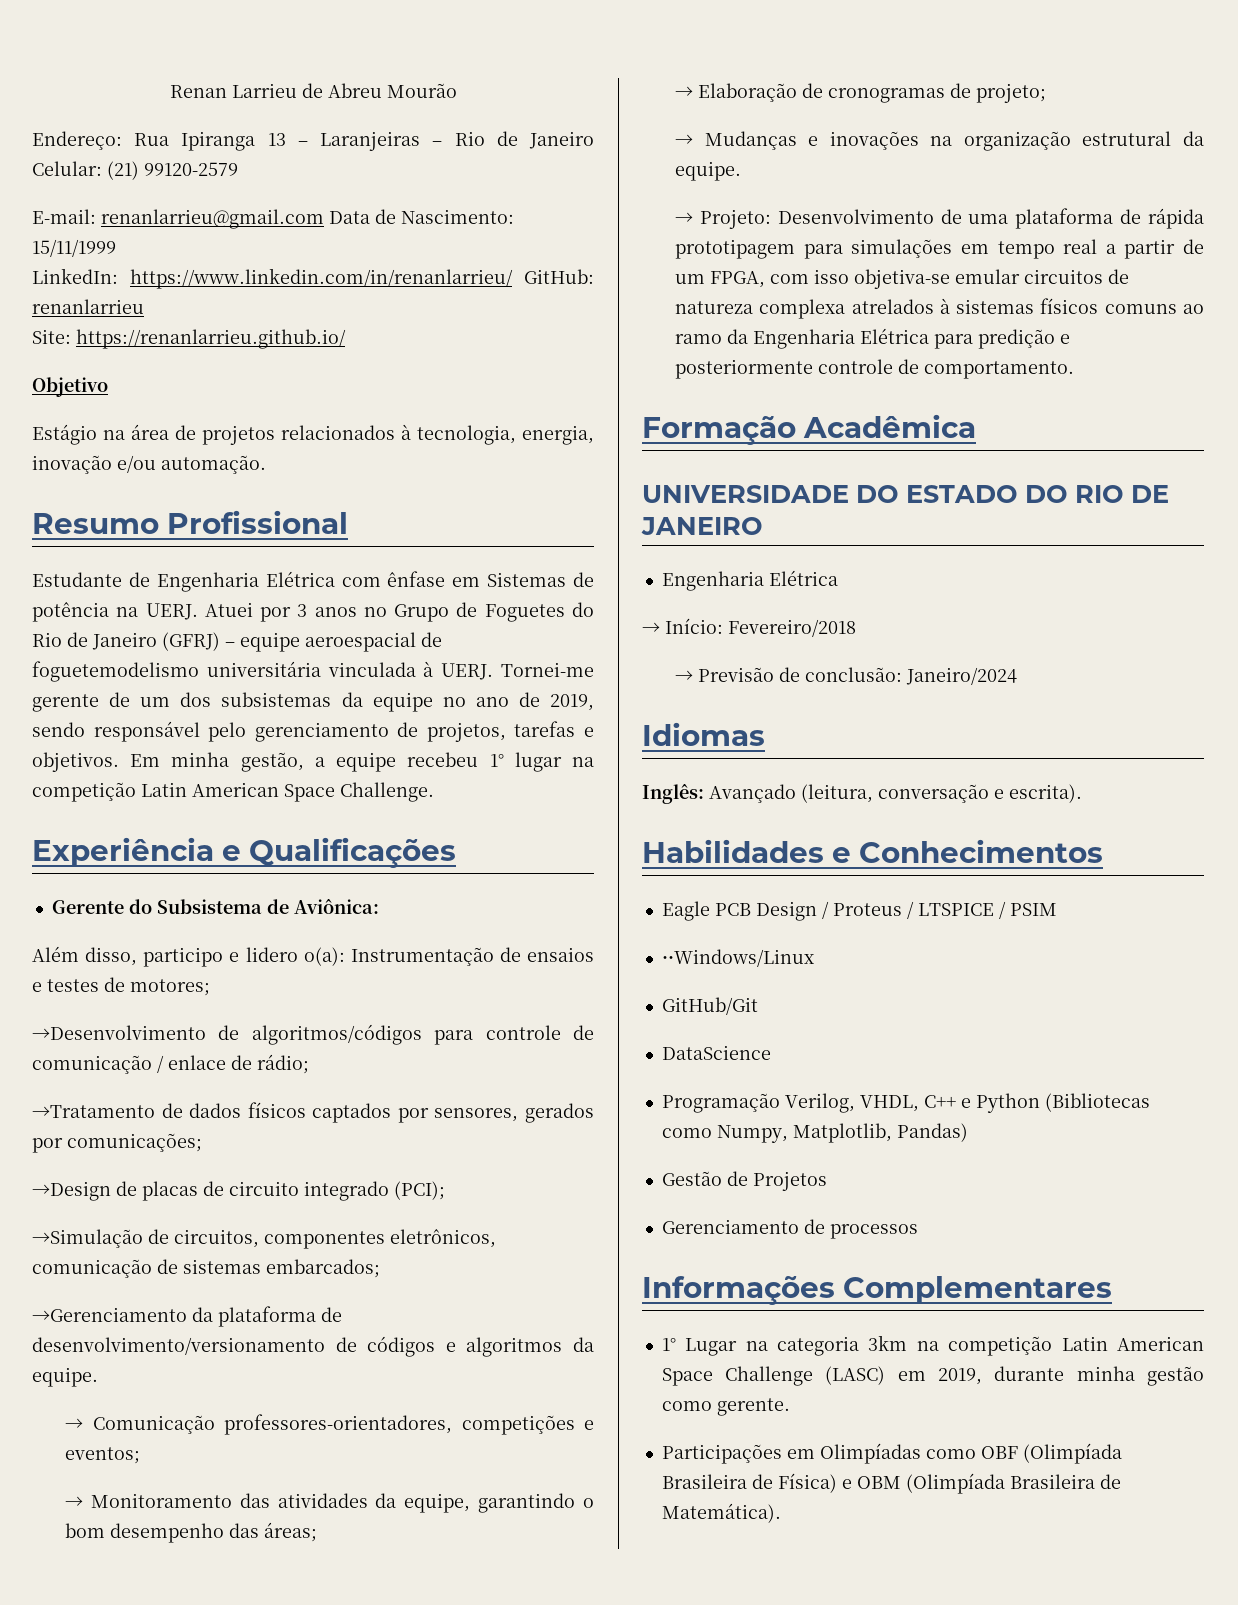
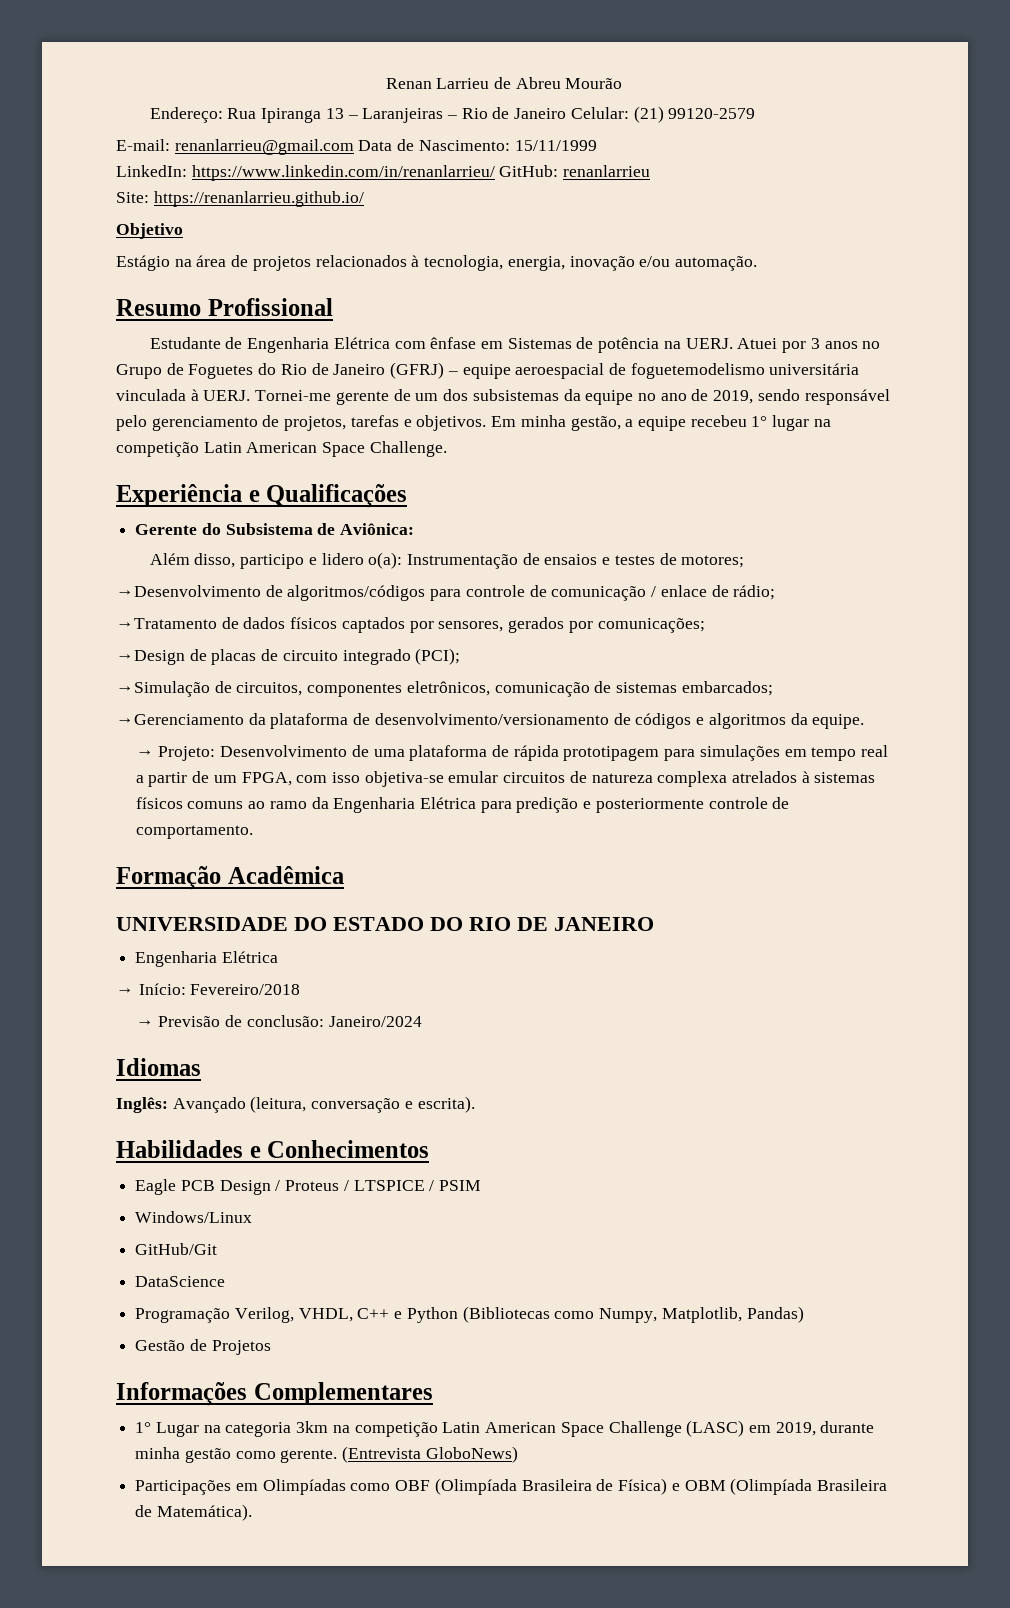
- → Comunicação professores-orientadores, competições e eventos;
- → Monitoramento das atividades da equipe, garantindo o bom desempenho das áreas;
- → Elaboração de cronogramas de projeto;
- → Mudanças e inovações na organização estrutural da equipe.
- ··Windows/Linux
+ Windows/Linux
- Gerenciamento de processos
+ (Entrevista GloboNews)

